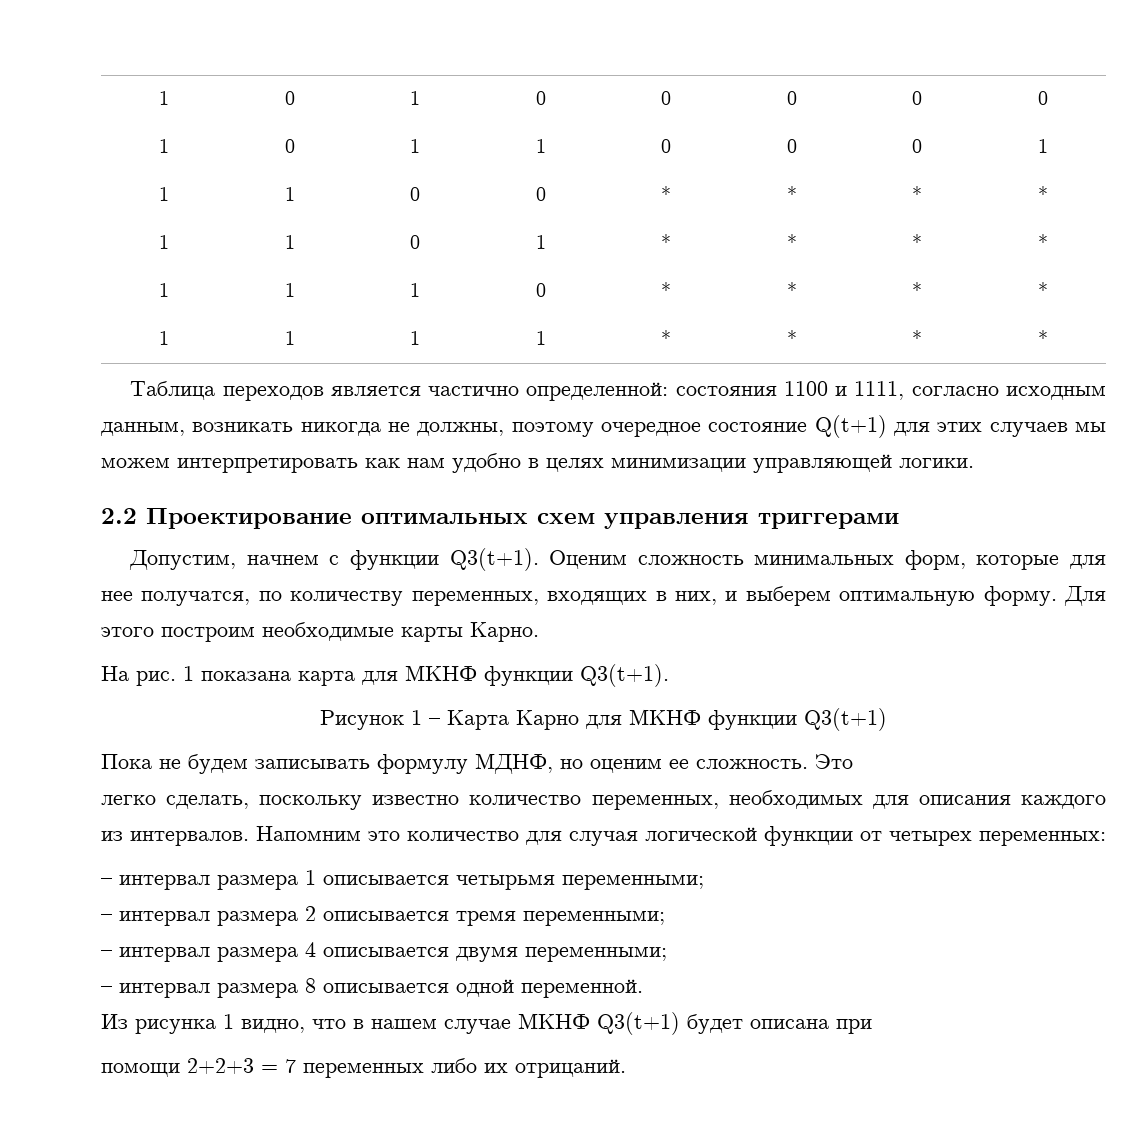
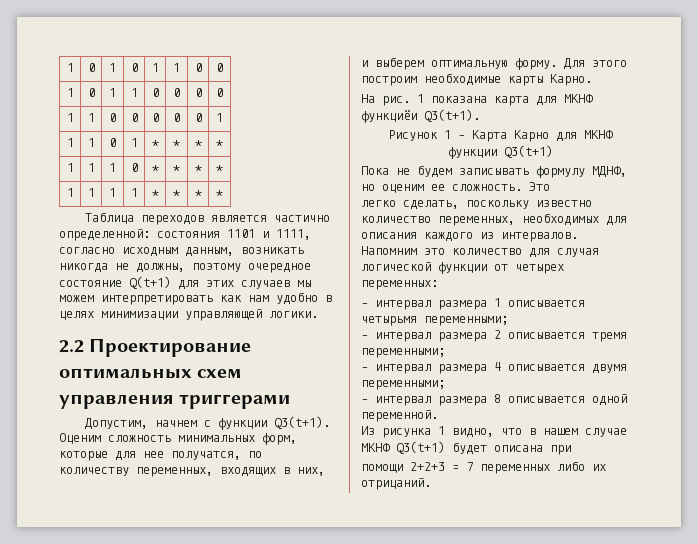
- 1 | 0 | 1 | 0 | 0 | 0 | 0 | 0
+ 1 | 0 | 1 | 0 | 1 | 1 | 0 | 0
- 1 | 0 | 1 | 1 | 0 | 0 | 0 | 1
- 1 | 1 | 0 | 0 | * | * | * | *
+ 1 | 0 | 1 | 1 | 0 | 0 | 0 | 0
+ 1 | 1 | 0 | 0 | 0 | 0 | 0 | 1
- Таблица переходов является частично определенной: состояния 1100 и 1111, согласно исходным данным, возникать никогда не должны, поэтому очередное состояние Q(t+1) для этих случаев мы можем интерпретировать как нам удобно в целях минимизации управляющей логики.
+ Таблица переходов является частично определенной: состояния 1101 и 1111, согласно исходным данным, возникать никогда не должны, поэтому очередное состояние Q(t+1) для этих случаев мы можем интерпретировать как нам удобно в целях минимизации управляющей логики.
- 1 показана карта для МКНФ функции Q3(t+1).
+ 1 показана карта для МКНФ функциёи Q3(t+1).

